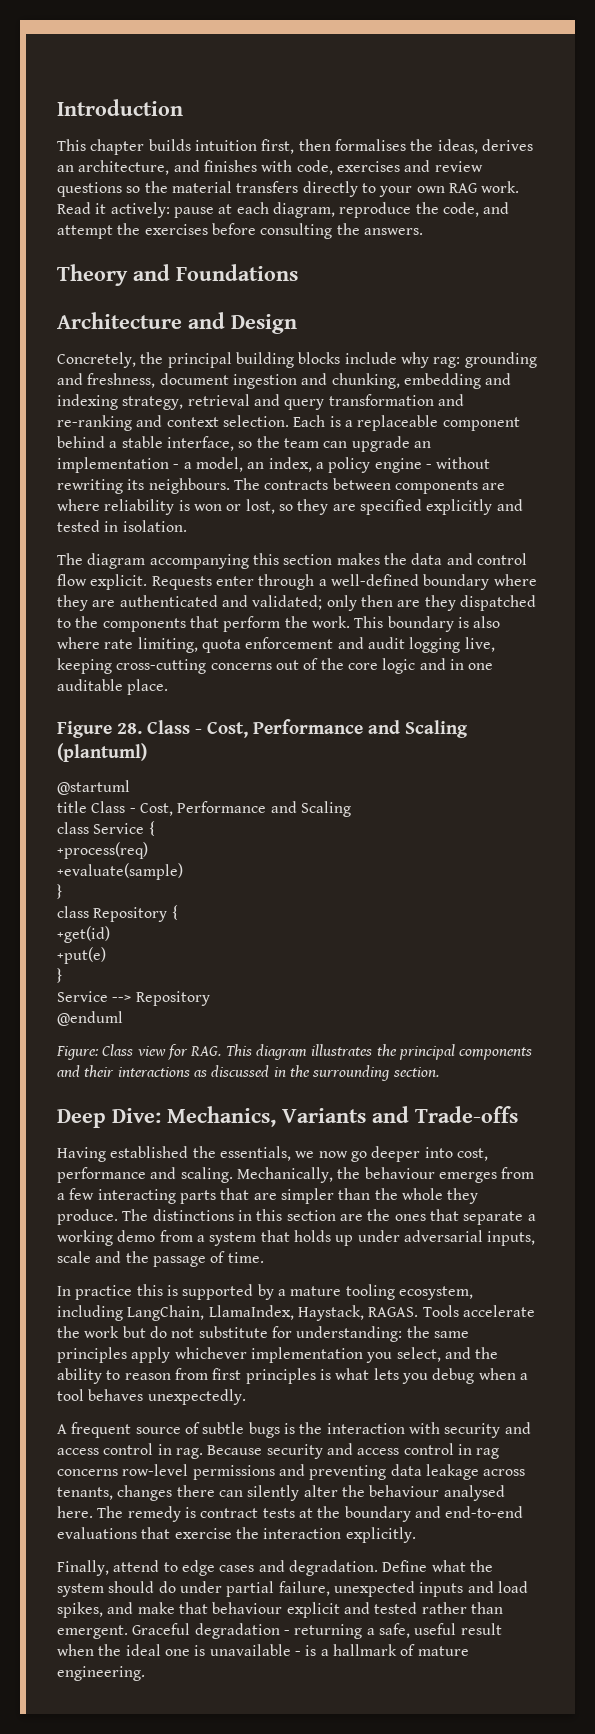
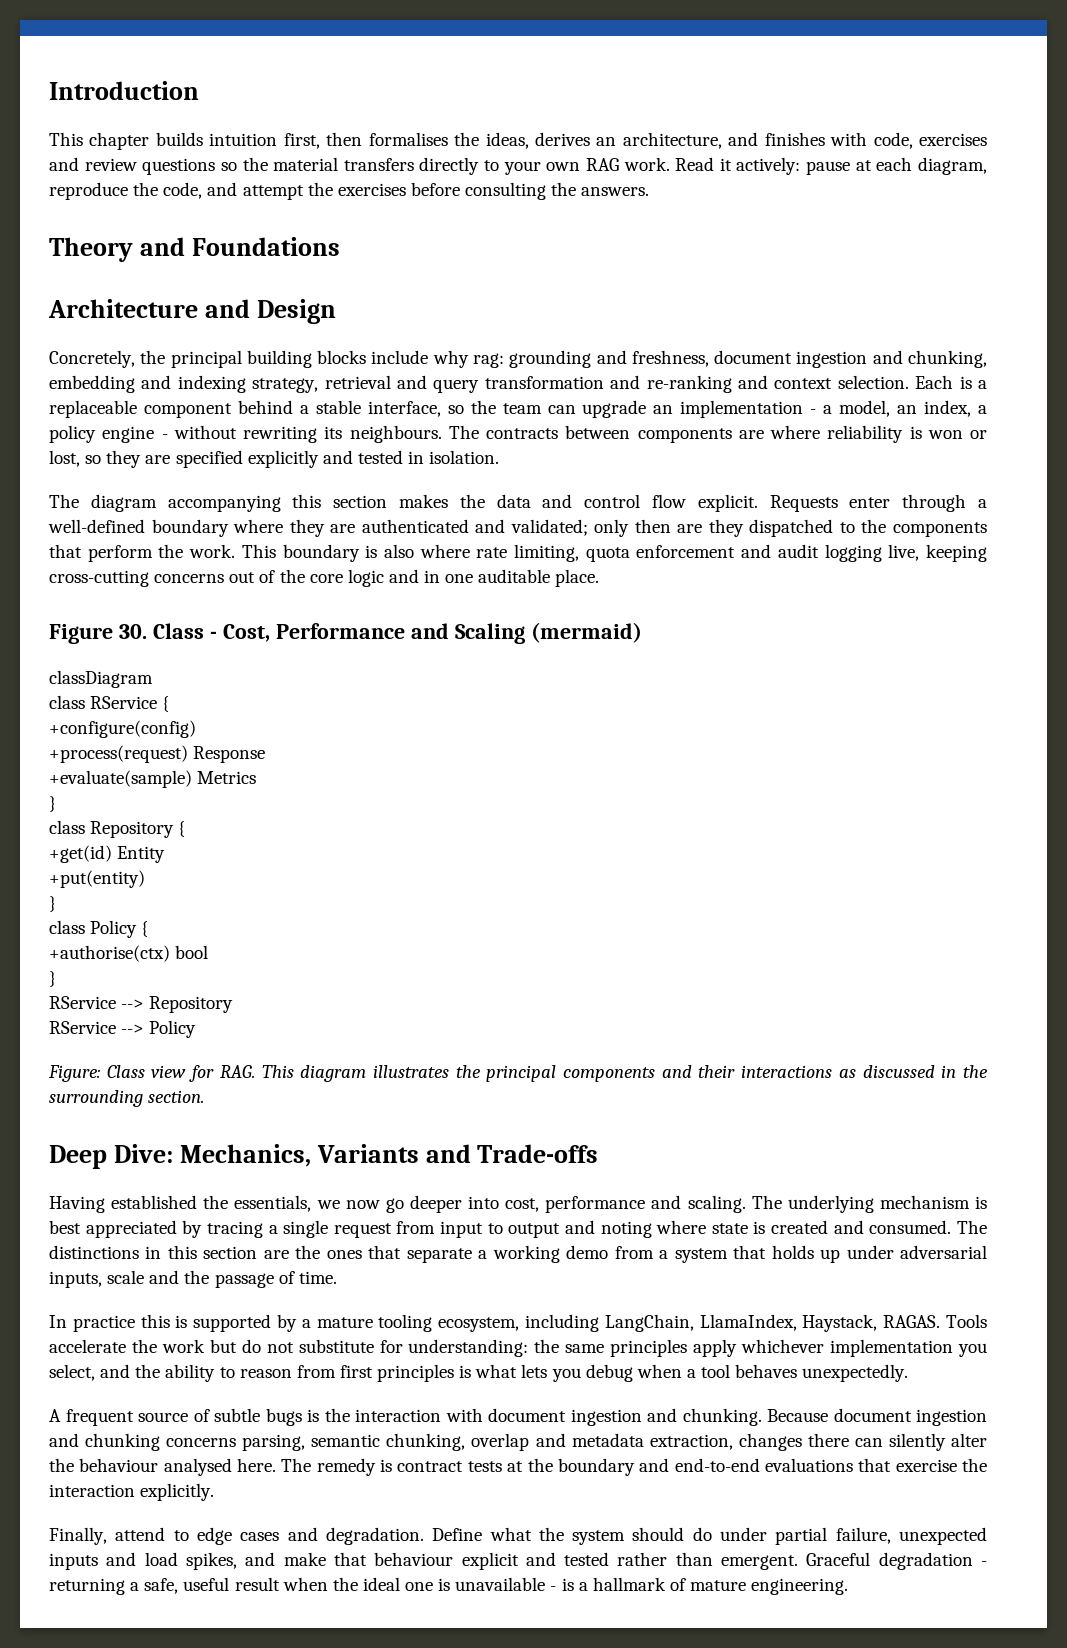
- Figure 28. Class - Cost, Performance and Scaling (plantuml)
- @startuml
- title Class - Cost, Performance and Scaling
- class Service {
- +process(req)
+ Figure 30. Class - Cost, Performance and Scaling (mermaid)
+ classDiagram
+ class RService {
+ +configure(config)
+ +process(request) Response
- +evaluate(sample)
+ +evaluate(sample) Metrics
- +get(id)
- +put(e)
+ +get(id) Entity
+ +put(entity)
  }
- Service --> Repository
+ class Policy {
+ +authorise(ctx) bool
+ }
+ RService --> Repository
- @enduml
+ RService --> Policy
- Mechanically, the behaviour emerges from a few interacting parts that are simpler than the whole they produce.
+ The underlying mechanism is best appreciated by tracing a single request from input to output and noting where state is created and consumed.
- A frequent source of subtle bugs is the interaction with security and access control in rag. Because security and access control in rag concerns row-level permissions and preventing data leakage across tenants, changes there can silently alter the behaviour analysed here.
+ A frequent source of subtle bugs is the interaction with document ingestion and chunking. Because document ingestion and chunking concerns parsing, semantic chunking, overlap and metadata extraction, changes there can silently alter the behaviour analysed here.

